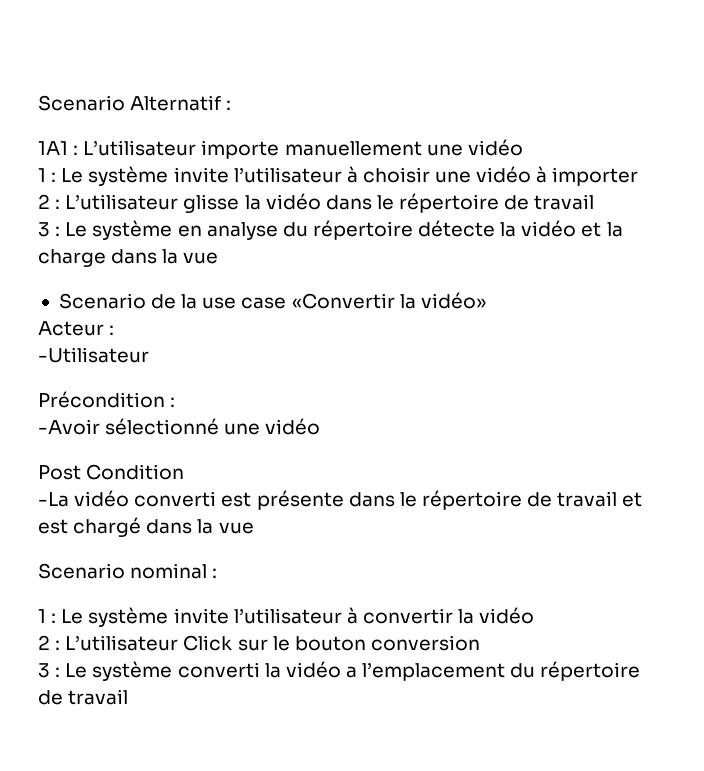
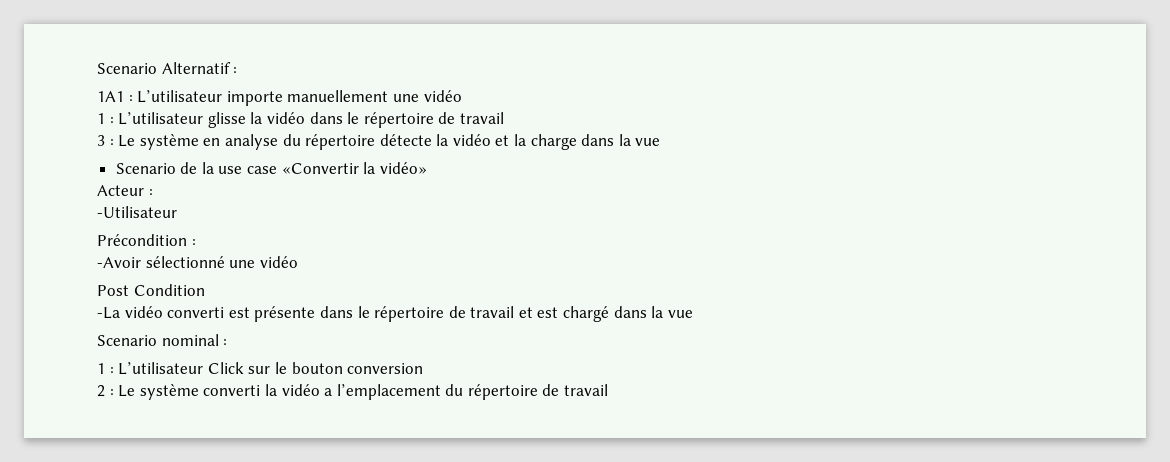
- 1 : Le système invite l’utilisateur à choisir une vidéo à importer
- 2 : L’utilisateur glisse la vidéo dans le répertoire de travail
+ 1 : L’utilisateur glisse la vidéo dans le répertoire de travail
- 1 : Le système invite l’utilisateur à convertir la vidéo
- 2 : L’utilisateur Click sur le bouton conversion
+ 1 : L’utilisateur Click sur le bouton conversion
- 3 : Le système converti la vidéo a l’emplacement du répertoire de travail
+ 2 : Le système converti la vidéo a l’emplacement du répertoire de travail

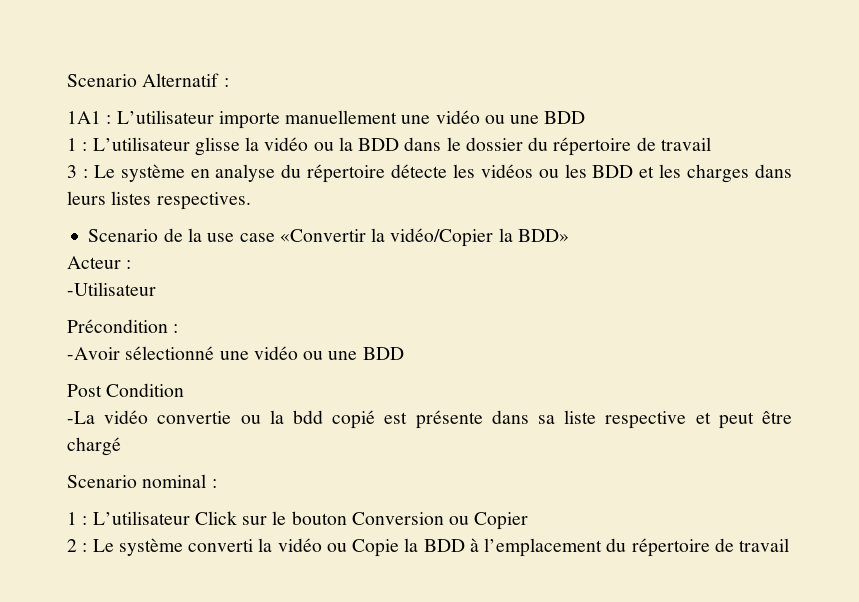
- 1A1 : L’utilisateur importe manuellement une vidéo
+ 1A1 : L’utilisateur importe manuellement une vidéo ou une BDD
- 1 : L’utilisateur glisse la vidéo dans le répertoire de travail
+ 1 : L’utilisateur glisse la vidéo ou la BDD dans le dossier du répertoire de travail
- 3 : Le système en analyse du répertoire détecte la vidéo et la charge dans la vue
+ 3 : Le système en analyse du répertoire détecte les vidéos ou les BDD et les charges dans leurs listes respectives.
- Scenario de la use case «Convertir la vidéo»
+ Scenario de la use case «Convertir la vidéo/Copier la BDD»
- -Avoir sélectionné une vidéo
+ -Avoir sélectionné une vidéo ou une BDD
- -La vidéo converti est présente dans le répertoire de travail et est chargé dans la vue
+ -La vidéo convertie ou la bdd copié est présente dans sa liste respective et peut être chargé
- 1 : L’utilisateur Click sur le bouton conversion
+ 1 : L’utilisateur Click sur le bouton Conversion ou Copier
- 2 : Le système converti la vidéo a l’emplacement du répertoire de travail
+ 2 : Le système converti la vidéo ou Copie la BDD à l’emplacement du répertoire de travail

